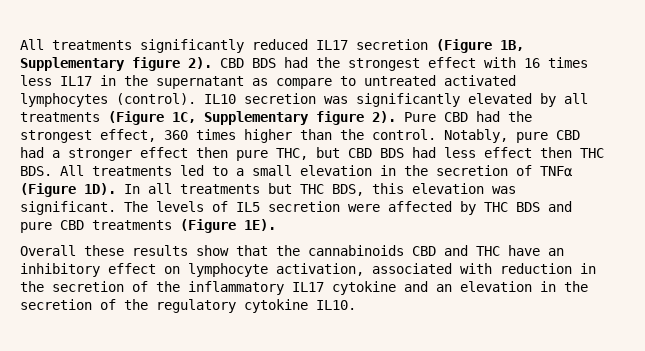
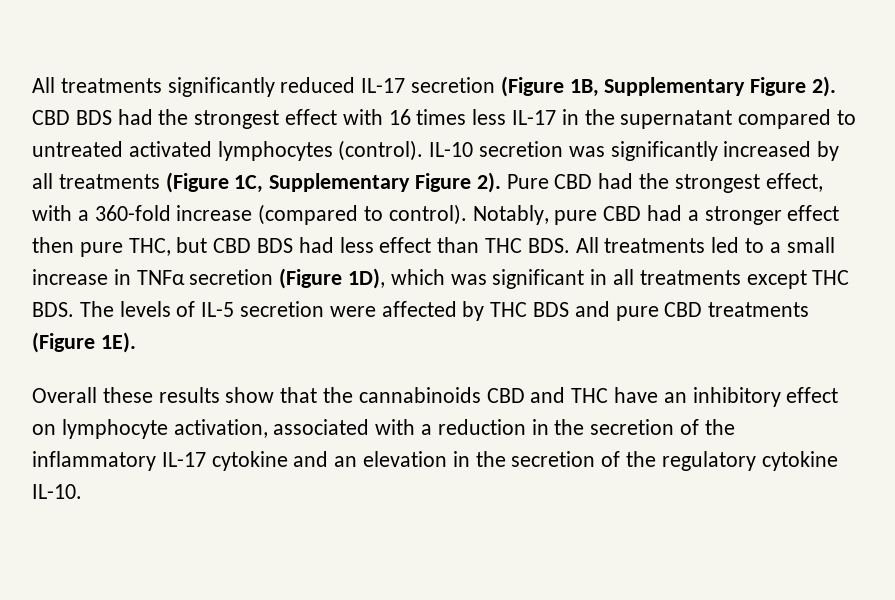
- All treatments significantly reduced IL17 secretion (Figure 1B, Supplementary figure 2).
+ All treatments significantly reduced IL-17 secretion (Figure 1B, Supplementary Figure 2).
- CBD BDS had the strongest effect with 16 times less IL17 in the supernatant as compare to untreated activated lymphocytes (control).
+ CBD BDS had the strongest effect with 16 times less IL-17 in the supernatant compared to untreated activated lymphocytes (control).
- IL10 secretion was significantly elevated by all treatments (Figure 1C, Supplementary figure 2).
+ IL-10 secretion was significantly increased by all treatments (Figure 1C, Supplementary Figure 2).
- Pure CBD had the strongest effect, 360 times higher than the control.
+ Pure CBD had the strongest effect, with a 360-fold increase (compared to control).
- Notably, pure CBD had a stronger effect then pure THC, but CBD BDS had less effect then THC BDS. All treatments led to a small elevation in the secretion of TNFα (Figure 1D). In all treatments but THC BDS, this elevation was significant. The levels of IL5 secretion were affected by THC BDS and pure CBD treatments (Figure 1E).
+ Notably, pure CBD had a stronger effect then pure THC, but CBD BDS had less effect than THC BDS. All treatments led to a small increase in TNFα secretion (Figure 1D), which was significant in all treatments except THC BDS. The levels of IL-5 secretion were affected by THC BDS and pure CBD treatments (Figure 1E).
- Overall these results show that the cannabinoids CBD and THC have an inhibitory effect on lymphocyte activation, associated with reduction in the secretion of the inflammatory IL17 cytokine and an elevation in the secretion of the regulatory cytokine IL10.
+ Overall these results show that the cannabinoids CBD and THC have an inhibitory effect on lymphocyte activation, associated with a reduction in the secretion of the inflammatory IL-17 cytokine and an elevation in the secretion of the regulatory cytokine IL-10.

